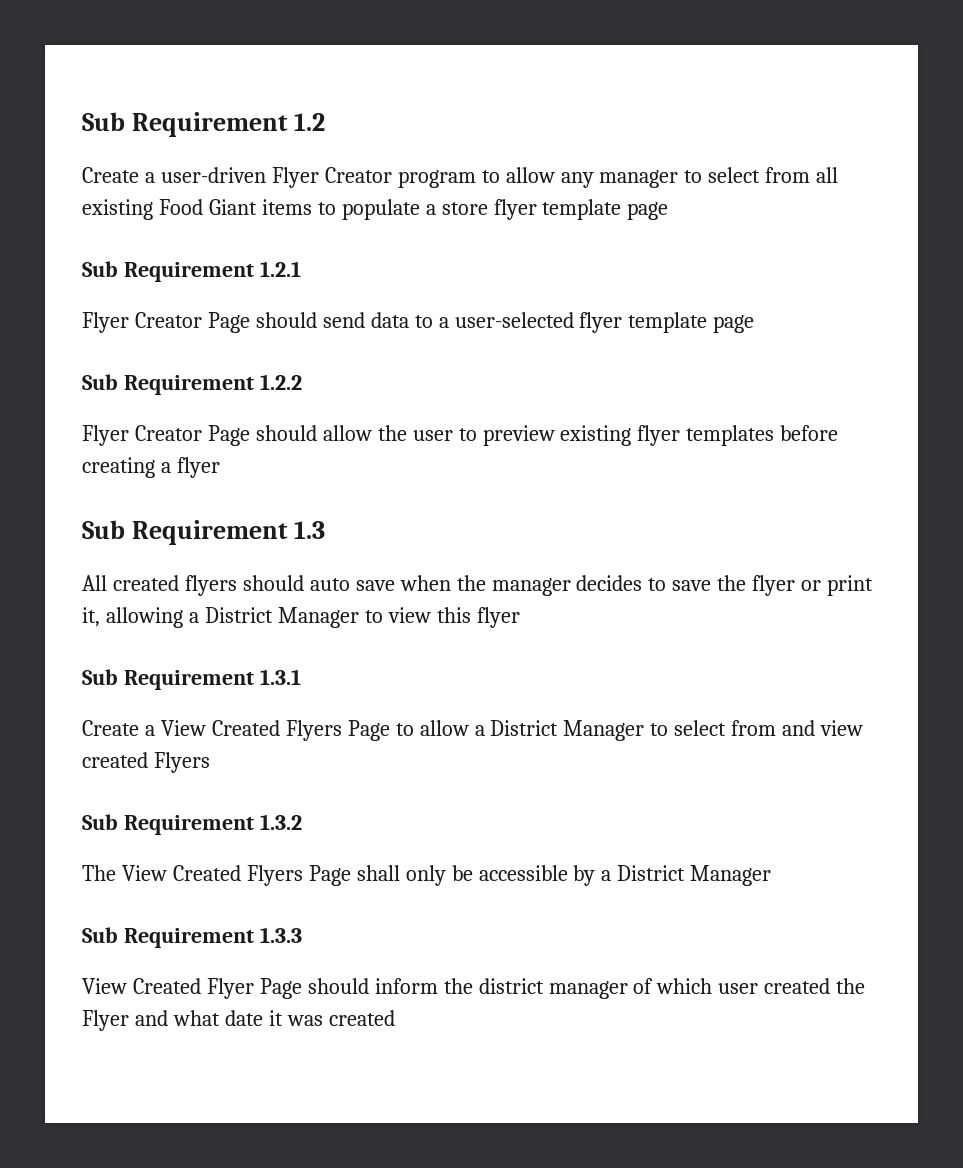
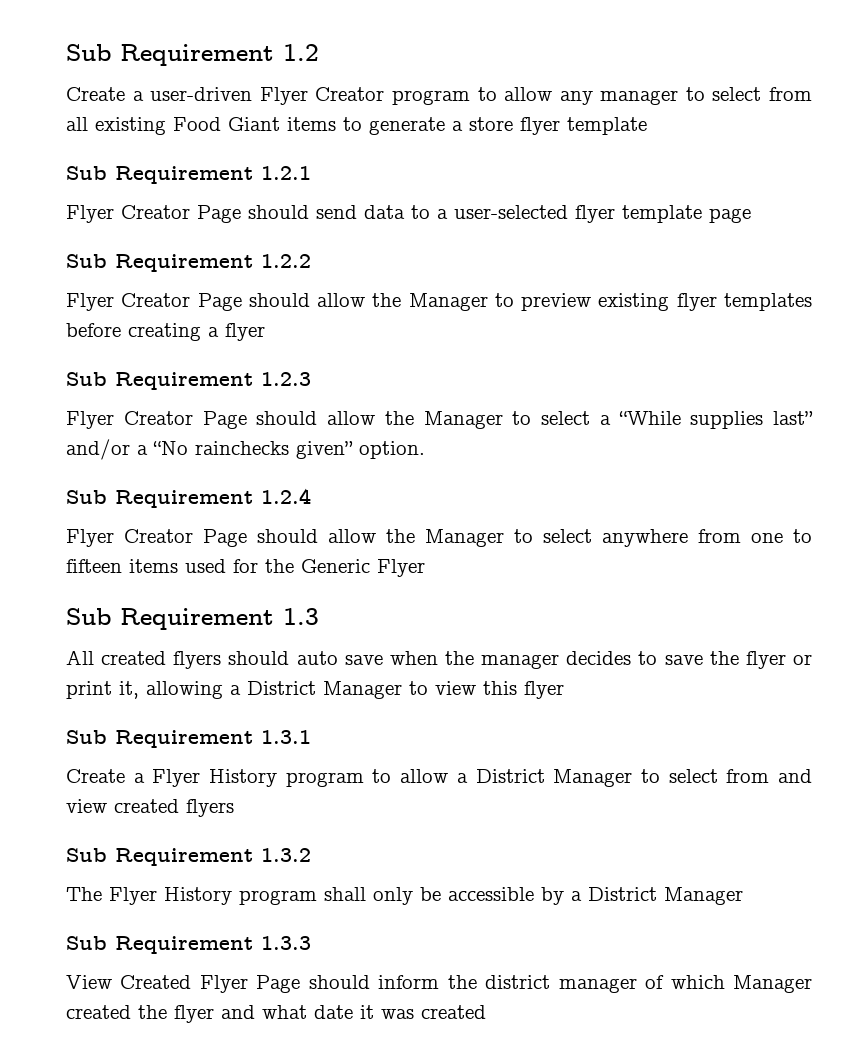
- Create a user-driven Flyer Creator program to allow any manager to select from all existing Food Giant items to populate a store flyer template page
+ Create a user-driven Flyer Creator program to allow any manager to select from all existing Food Giant items to generate a store flyer template
- Flyer Creator Page should allow the user to preview existing flyer templates before creating a flyer
+ Flyer Creator Page should allow the Manager to preview existing flyer templates before creating a flyer
+ Sub Requirement 1.2.3
+ Flyer Creator Page should allow the Manager to select a “While supplies last” and/or a “No rainchecks given” option.
+ Sub Requirement 1.2.4
+ Flyer Creator Page should allow the Manager to select anywhere from one to fifteen items used for the Generic Flyer
- Create a View Created Flyers Page to allow a District Manager to select from and view created Flyers
+ Create a Flyer History program to allow a District Manager to select from and view created flyers
- The View Created Flyers Page shall only be accessible by a District Manager
+ The Flyer History program shall only be accessible by a District Manager
- View Created Flyer Page should inform the district manager of which user created the Flyer and what date it was created
+ View Created Flyer Page should inform the district manager of which Manager created the flyer and what date it was created

